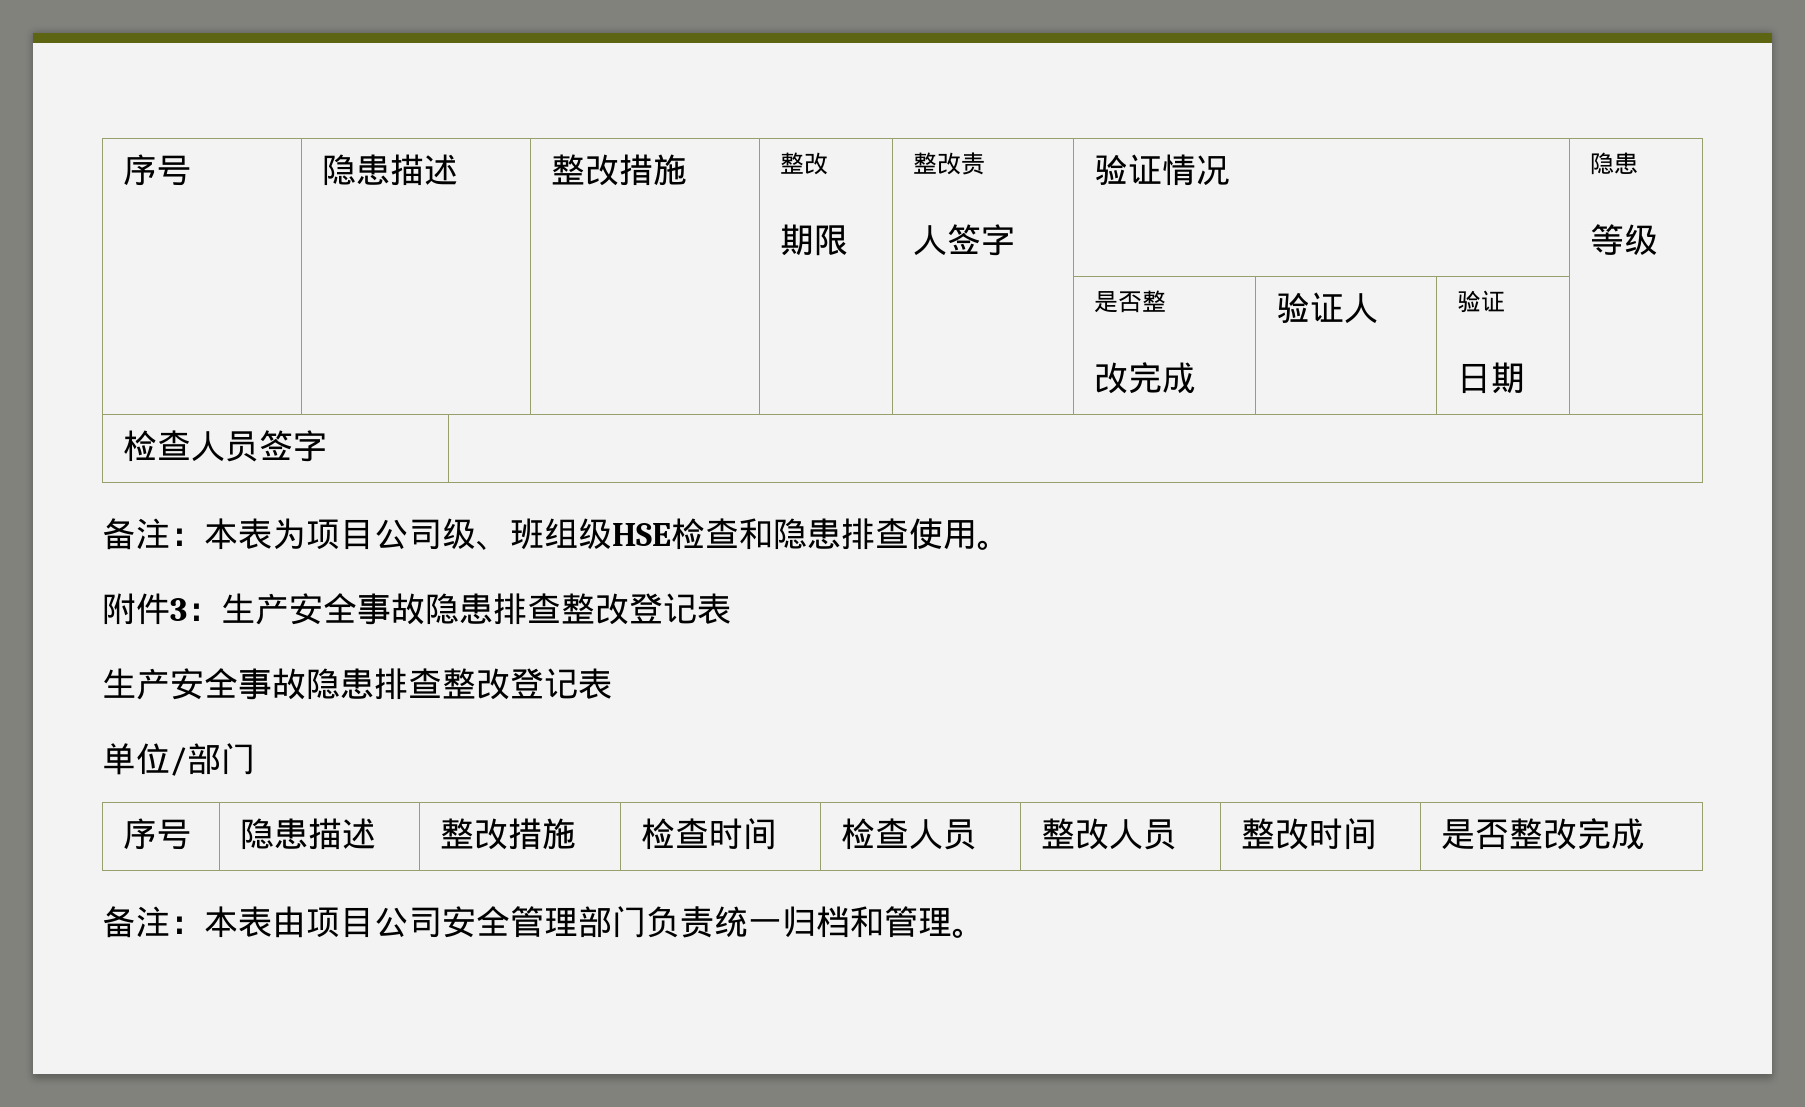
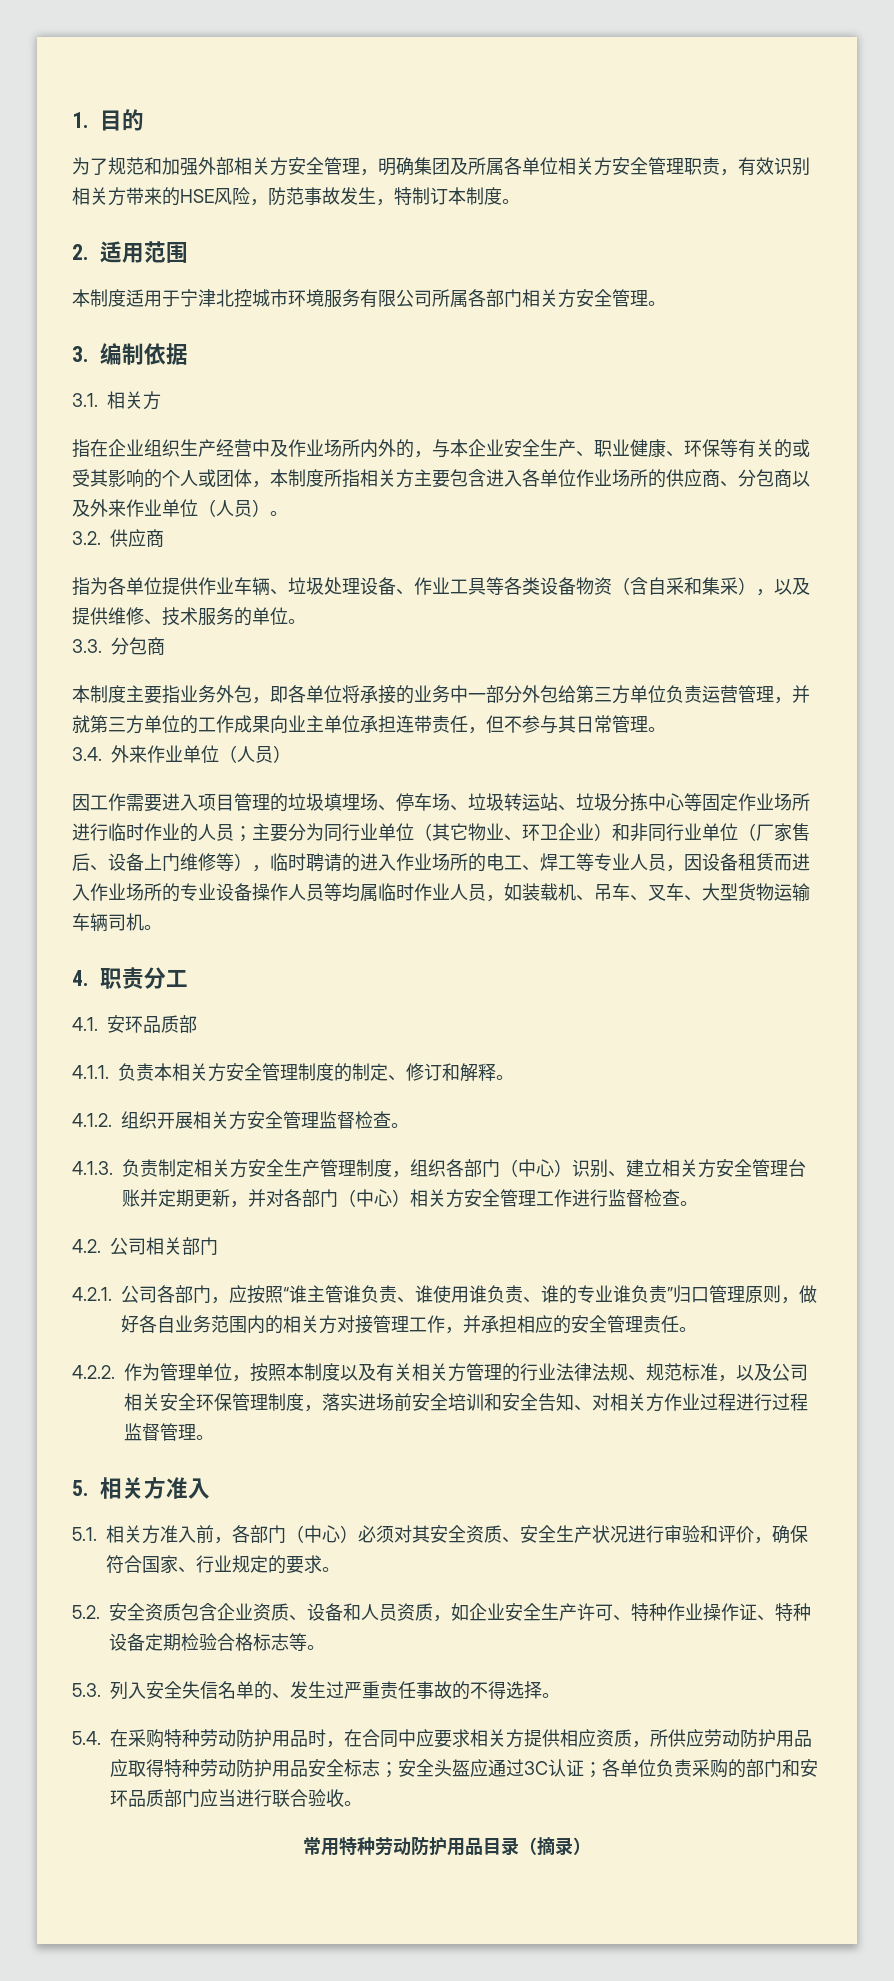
- 序号 | 隐患描述 | 整改措施 | 整改
- 期限 | 整改责
- 人签字 | 验证情况 | 隐患
- 等级
- | | | | | 是否整
- 改完成 | 验证人 | 验证
- 日期 |
- 检查人员签字 |
- 备注：本表为项目公司级、班组级HSE检查和隐患排查使用。
- 附件3：生产安全事故隐患排查整改登记表
- 生产安全事故隐患排查整改登记表
- 单位/部门
- 序号 | 隐患描述 | 整改措施 | 检查时间 | 检查人员 | 整改人员 | 整改时间 | 是否整改完成
- 备注：本表由项目公司安全管理部门负责统一归档和管理。
+ 1.目的
+ 为了规范和加强外部相关方安全管理，明确集团及所属各单位相关方安全管理职责，有效识别相关方带来的HSE风险，防范事故发生，特制订本制度。
+ 2.适用范围
+ 本制度适用于宁津北控城市环境服务有限公司所属各部门相关方安全管理。
+ 3.编制依据
+ 3.1.相关方
+ 指在企业组织生产经营中及作业场所内外的，与本企业安全生产、职业健康、环保等有关的或受其影响的个人或团体，本制度所指相关方主要包含进入各单位作业场所的供应商、分包商以及外来作业单位（人员）。
+ 3.2.供应商
+ 指为各单位提供作业车辆、垃圾处理设备、作业工具等各类设备物资（含自采和集采），以及提供维修、技术服务的单位。
+ 3.3.分包商
+ 本制度主要指业务外包，即各单位将承接的业务中一部分外包给第三方单位负责运营管理，并就第三方单位的工作成果向业主单位承担连带责任，但不参与其日常管理。
+ 3.4.外来作业单位（人员）
+ 因工作需要进入项目管理的垃圾填埋场、停车场、垃圾转运站、垃圾分拣中心等固定作业场所进行临时作业的人员；主要分为同行业单位（其它物业、环卫企业）和非同行业单位（厂家售后、设备上门维修等），临时聘请的进入作业场所的电工、焊工等专业人员，因设备租赁而进入作业场所的专业设备操作人员等均属临时作业人员，如装载机、吊车、叉车、大型货物运输车辆司机。
+ 4.职责分工
+ 4.1.安环品质部
+ 4.1.1.负责本相关方安全管理制度的制定、修订和解释。
+ 4.1.2.组织开展相关方安全管理监督检查。
+ 4.1.3.负责制定相关方安全生产管理制度，组织各部门（中心）识别、建立相关方安全管理台账并定期更新，并对各部门（中心）相关方安全管理工作进行监督检查。
+ 4.2.公司相关部门
+ 4.2.1.公司各部门，应按照“谁主管谁负责、谁使用谁负责、谁的专业谁负责”归口管理原则，做好各自业务范围内的相关方对接管理工作，并承担相应的安全管理责任。
+ 4.2.2.作为管理单位，按照本制度以及有关相关方管理的行业法律法规、规范标准，以及公司相关安全环保管理制度，落实进场前安全培训和安全告知、对相关方作业过程进行过程监督管理。
+ 5.相关方准入
+ 5.1.相关方准入前，各部门（中心）必须对其安全资质、安全生产状况进行审验和评价，确保符合国家、行业规定的要求。
+ 5.2.安全资质包含企业资质、设备和人员资质，如企业安全生产许可、特种作业操作证、特种设备定期检验合格标志等。
+ 5.3.列入安全失信名单的、发生过严重责任事故的不得选择。
+ 5.4.在采购特种劳动防护用品时，在合同中应要求相关方提供相应资质，所供应劳动防护用品应取得特种劳动防护用品安全标志；安全头盔应通过3C认证；各单位负责采购的部门和安环品质部门应当进行联合验收。
+ 常用特种劳动防护用品目录（摘录）

